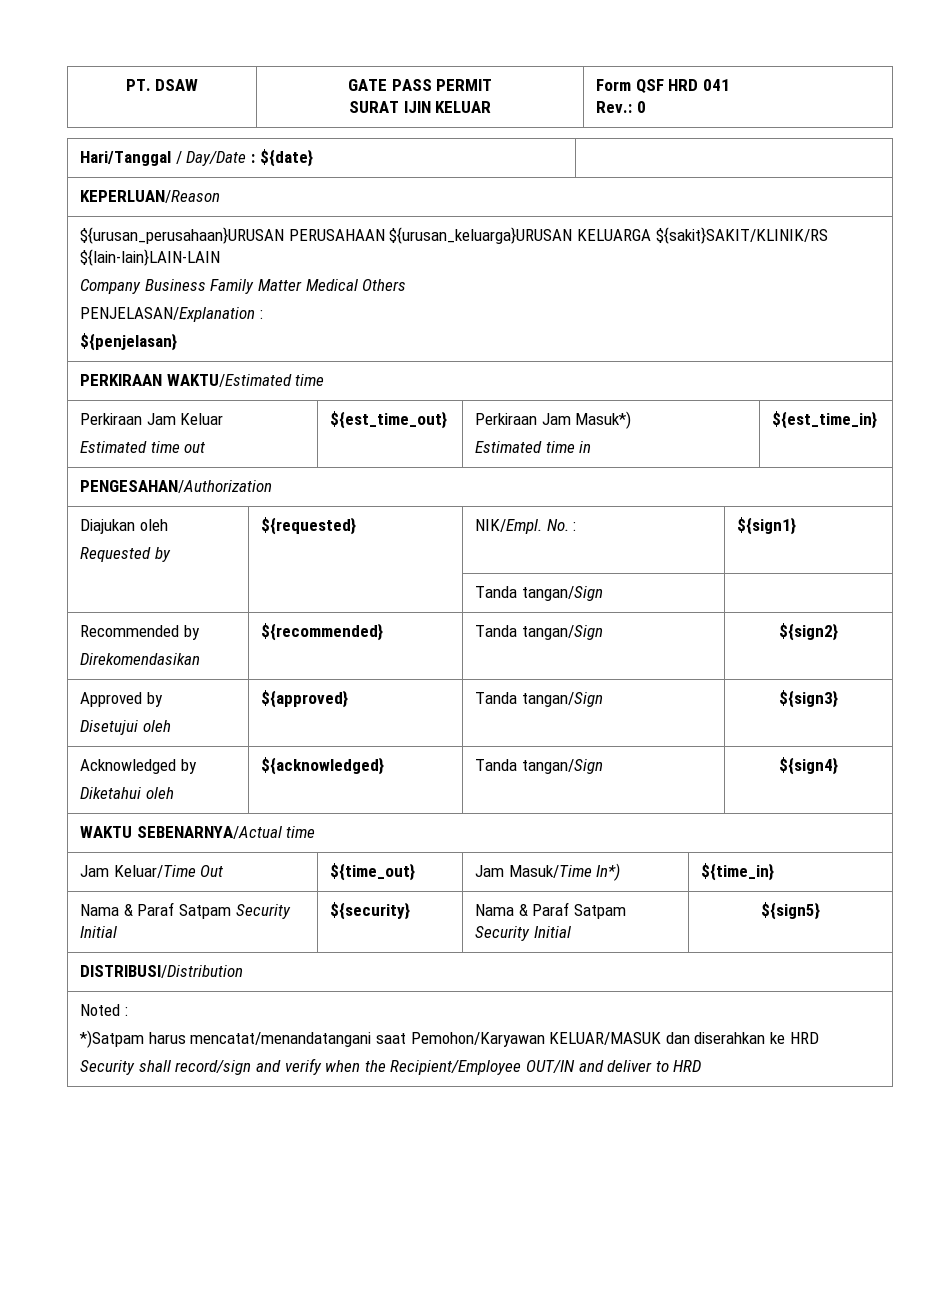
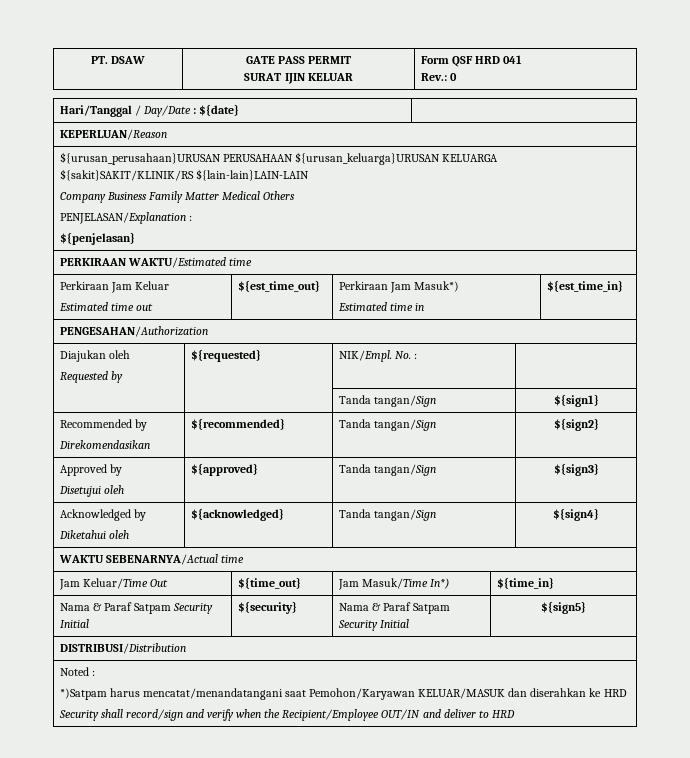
  Diajukan oleh
- Requested by | ${requested} | NIK/Empl. No. : | ${sign1}
- | | Tanda tangan/Sign |
+ Requested by | ${requested} | NIK/Empl. No. : |
+ | | Tanda tangan/Sign | ${sign1}

